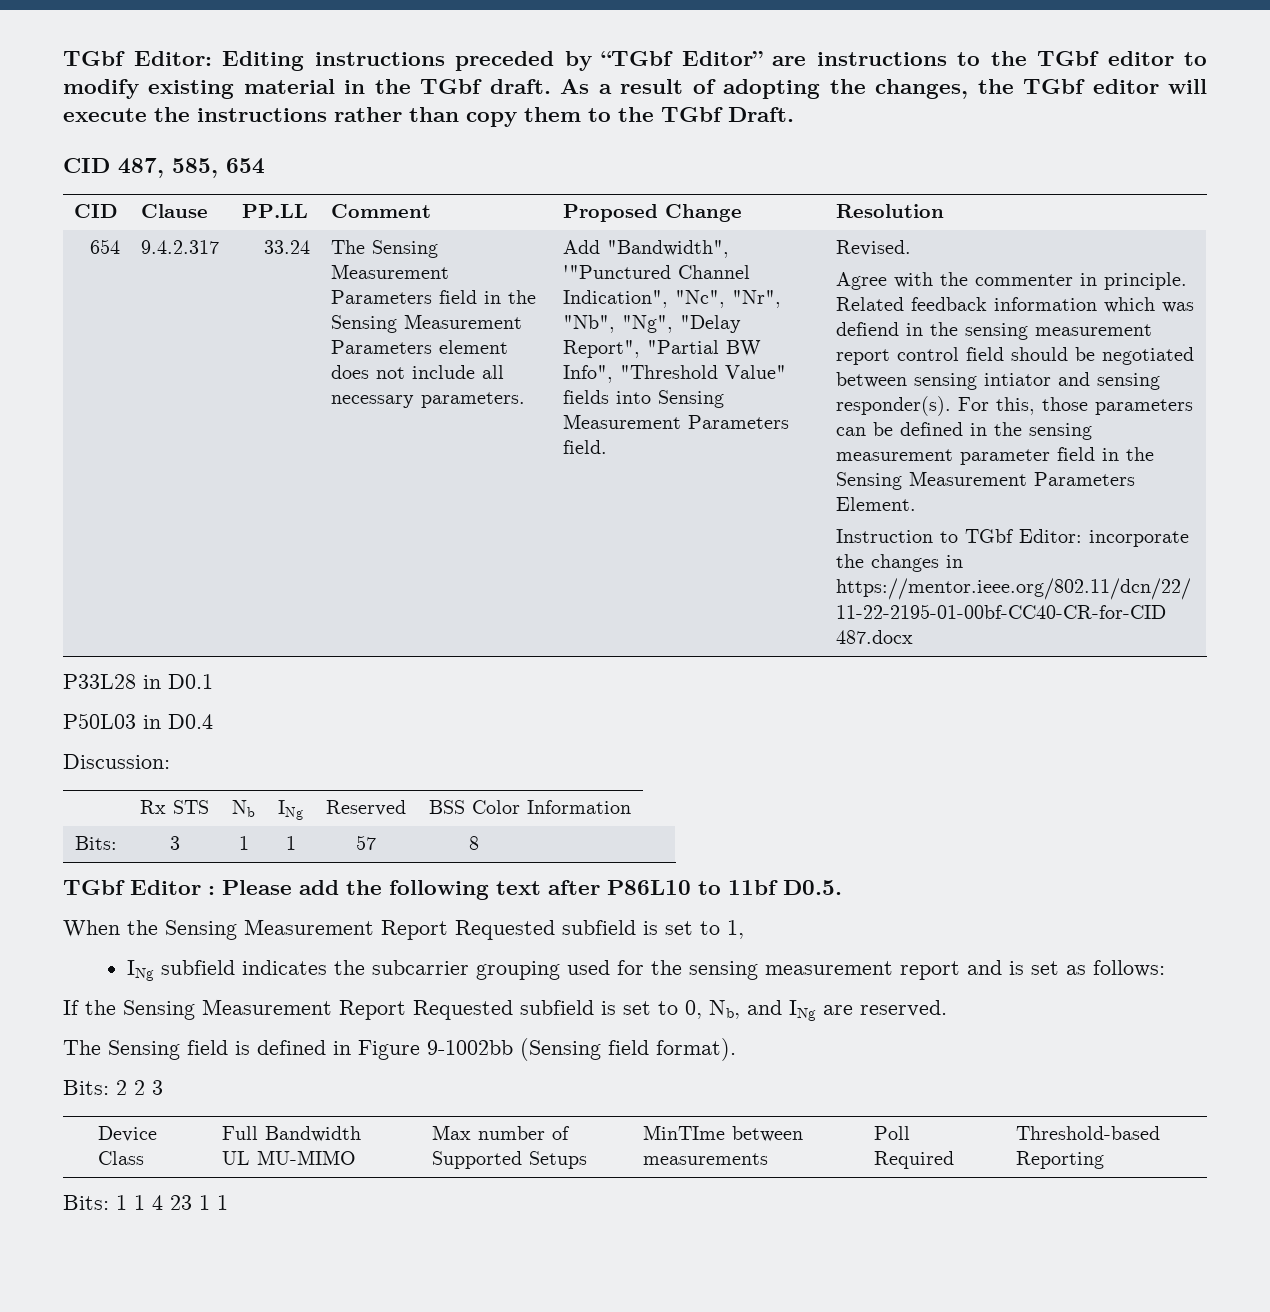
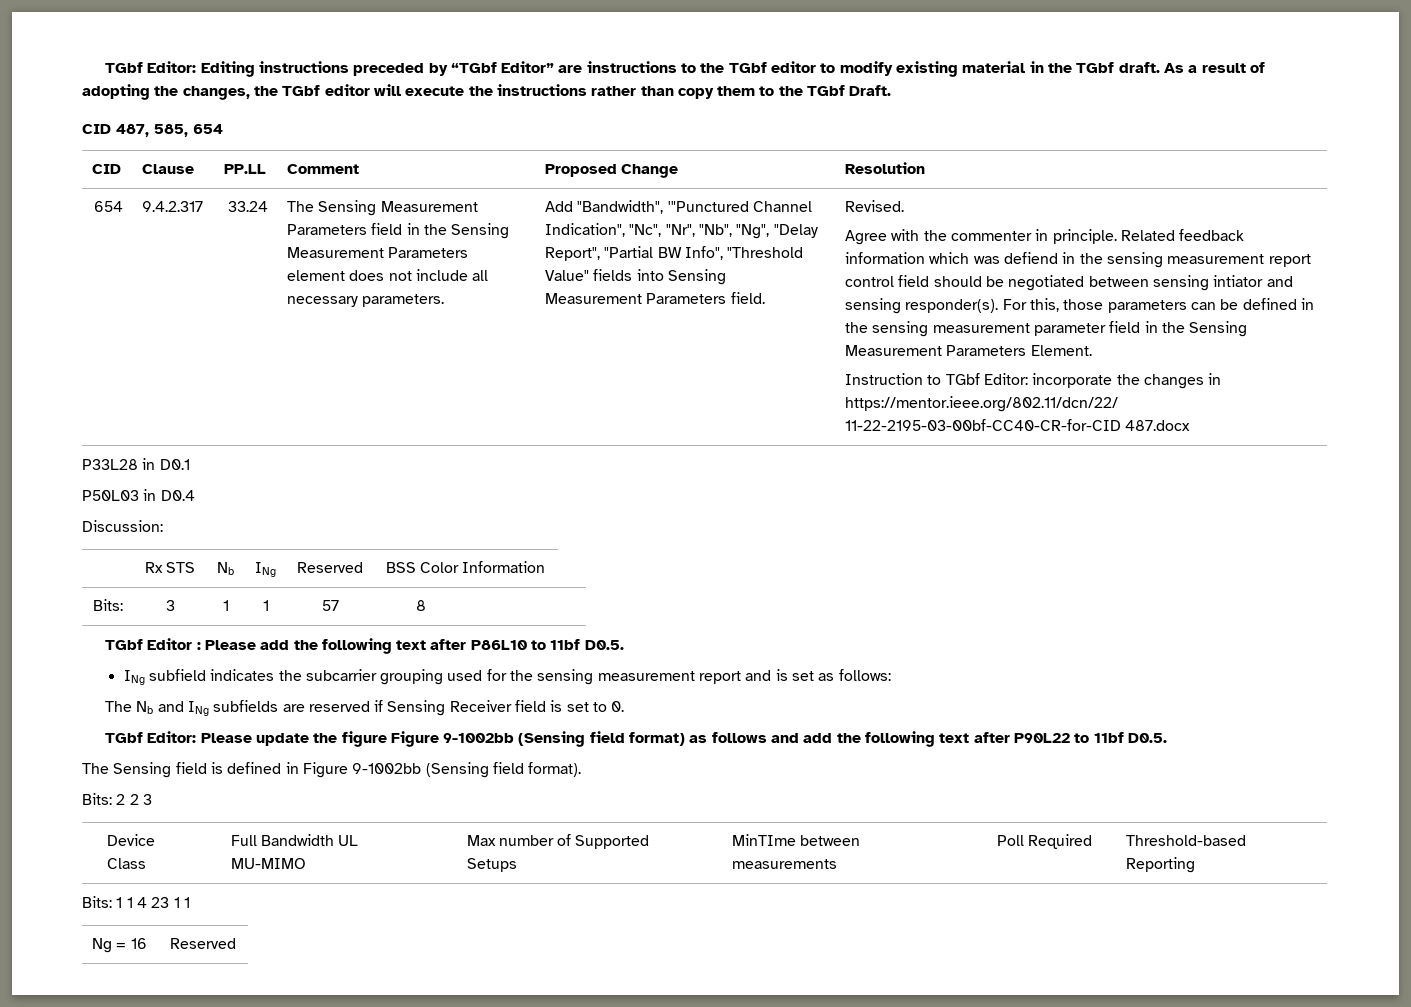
- Instruction to TGbf Editor: incorporate the changes in https://mentor.ieee.org/802.11/dcn/22/ 11-22-2195-01-00bf-CC40-CR-for-CID 487.docx
+ Instruction to TGbf Editor: incorporate the changes in https://mentor.ieee.org/802.11/dcn/22/ 11-22-2195-03-00bf-CC40-CR-for-CID 487.docx
- When the Sensing Measurement Report Requested subfield is set to 1,
- If the Sensing Measurement Report Requested subfield is set to 0, Nb, and INg are reserved.
+ The Nb and INg subfields are reserved if Sensing Receiver field is set to 0.
+ TGbf Editor: Please update the figure Figure 9-1002bb (Sensing field format) as follows and add the following text after P90L22 to 11bf D0.5.
+ Ng = 16 | Reserved

